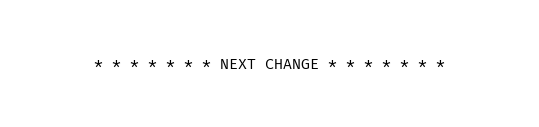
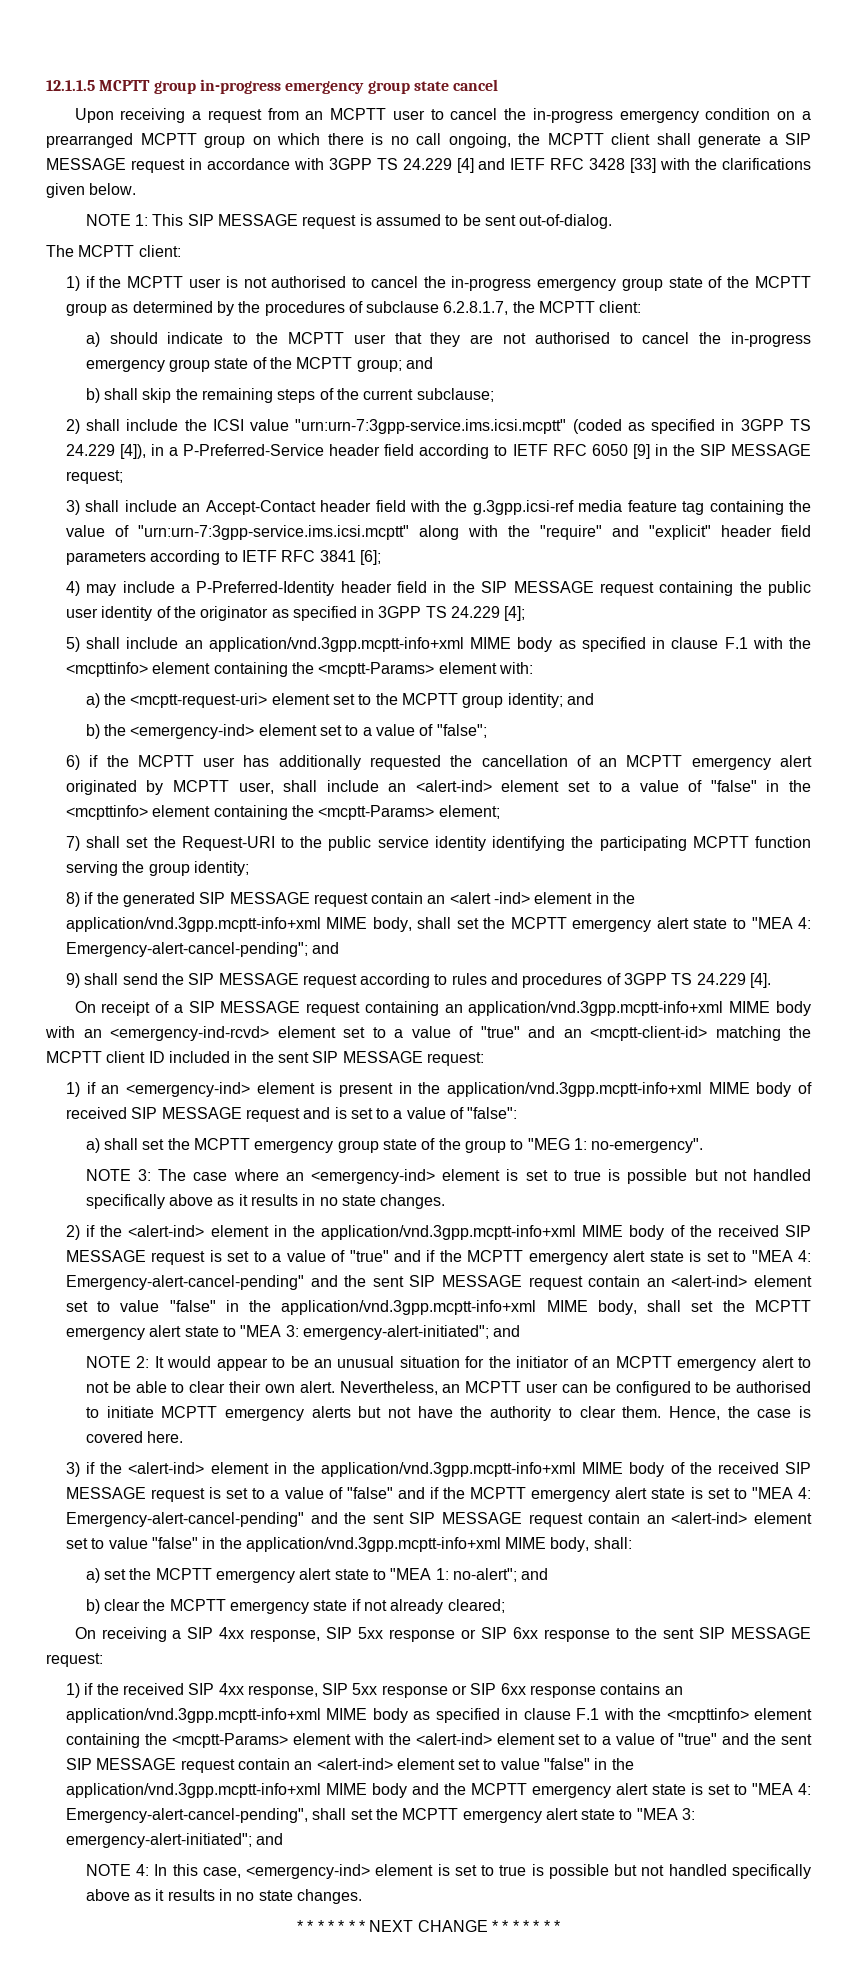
+ 12.1.1.5 MCPTT group in-progress emergency group state cancel
+ Upon receiving a request from an MCPTT user to cancel the in-progress emergency condition on a prearranged MCPTT group on which there is no call ongoing, the MCPTT client shall generate a SIP MESSAGE request in accordance with 3GPP TS 24.229 [4] and IETF RFC 3428 [33] with the clarifications given below.
+ NOTE 1: This SIP MESSAGE request is assumed to be sent out-of-dialog.
+ The MCPTT client:
+ 1) if the MCPTT user is not authorised to cancel the in-progress emergency group state of the MCPTT group as determined by the procedures of subclause 6.2.8.1.7, the MCPTT client:
+ a) should indicate to the MCPTT user that they are not authorised to cancel the in-progress emergency group state of the MCPTT group; and
+ b) shall skip the remaining steps of the current subclause;
+ 2) shall include the ICSI value "urn:urn-7:3gpp-service.ims.icsi.mcptt" (coded as specified in 3GPP TS 24.229 [4]), in a P-Preferred-Service header field according to IETF RFC 6050 [9] in the SIP MESSAGE request;
+ 3) shall include an Accept-Contact header field with the g.3gpp.icsi-ref media feature tag containing the value of "urn:urn-7:3gpp-service.ims.icsi.mcptt" along with the "require" and "explicit" header field parameters according to IETF RFC 3841 [6];
+ 4) may include a P-Preferred-Identity header field in the SIP MESSAGE request containing the public user identity of the originator as specified in 3GPP TS 24.229 [4];
+ 5) shall include an application/vnd.3gpp.mcptt-info+xml MIME body as specified in clause F.1 with the <mcpttinfo> element containing the <mcptt-Params> element with:
+ a) the <mcptt-request-uri> element set to the MCPTT group identity; and
+ b) the <emergency-ind> element set to a value of "false";
+ 6) if the MCPTT user has additionally requested the cancellation of an MCPTT emergency alert originated by MCPTT user, shall include an <alert-ind> element set to a value of "false" in the <mcpttinfo> element containing the <mcptt-Params> element;
+ 7) shall set the Request-URI to the public service identity identifying the participating MCPTT function serving the group identity;
+ 8) if the generated SIP MESSAGE request contain an <alert -ind> element in the application/vnd.3gpp.mcptt-info+xml MIME body, shall set the MCPTT emergency alert state to "MEA 4: Emergency-alert-cancel-pending"; and
+ 9) shall send the SIP MESSAGE request according to rules and procedures of 3GPP TS 24.229 [4].
+ On receipt of a SIP MESSAGE request containing an application/vnd.3gpp.mcptt-info+xml MIME body with an <emergency-ind-rcvd> element set to a value of "true" and an <mcptt-client-id> matching the MCPTT client ID included in the sent SIP MESSAGE request:
+ 1) if an <emergency-ind> element is present in the application/vnd.3gpp.mcptt-info+xml MIME body of received SIP MESSAGE request and is set to a value of "false":
+ a) shall set the MCPTT emergency group state of the group to "MEG 1: no-emergency".
+ NOTE 3: The case where an <emergency-ind> element is set to true is possible but not handled specifically above as it results in no state changes.
+ 2) if the <alert-ind> element in the application/vnd.3gpp.mcptt-info+xml MIME body of the received SIP MESSAGE request is set to a value of "true" and if the MCPTT emergency alert state is set to "MEA 4: Emergency-alert-cancel-pending" and the sent SIP MESSAGE request contain an <alert-ind> element set to value "false" in the application/vnd.3gpp.mcptt-info+xml MIME body, shall set the MCPTT emergency alert state to "MEA 3: emergency-alert-initiated"; and
+ NOTE 2: It would appear to be an unusual situation for the initiator of an MCPTT emergency alert to not be able to clear their own alert. Nevertheless, an MCPTT user can be configured to be authorised to initiate MCPTT emergency alerts but not have the authority to clear them. Hence, the case is covered here.
+ 3) if the <alert-ind> element in the application/vnd.3gpp.mcptt-info+xml MIME body of the received SIP MESSAGE request is set to a value of "false" and if the MCPTT emergency alert state is set to "MEA 4: Emergency-alert-cancel-pending" and the sent SIP MESSAGE request contain an <alert-ind> element set to value "false" in the application/vnd.3gpp.mcptt-info+xml MIME body, shall:
+ a) set the MCPTT emergency alert state to "MEA 1: no-alert"; and
+ b) clear the MCPTT emergency state if not already cleared;
+ On receiving a SIP 4xx response, SIP 5xx response or SIP 6xx response to the sent SIP MESSAGE request:
+ 1) if the received SIP 4xx response, SIP 5xx response or SIP 6xx response contains an application/vnd.3gpp.mcptt-info+xml MIME body as specified in clause F.1 with the <mcpttinfo> element containing the <mcptt-Params> element with the <alert-ind> element set to a value of "true" and the sent SIP MESSAGE request contain an <alert-ind> element set to value "false" in the application/vnd.3gpp.mcptt-info+xml MIME body and the MCPTT emergency alert state is set to "MEA 4: Emergency-alert-cancel-pending", shall set the MCPTT emergency alert state to "MEA 3: emergency-alert-initiated"; and
+ NOTE 4: In this case, <emergency-ind> element is set to true is possible but not handled specifically above as it results in no state changes.

